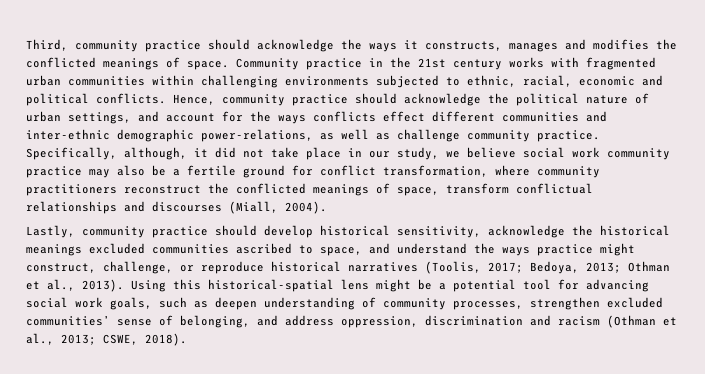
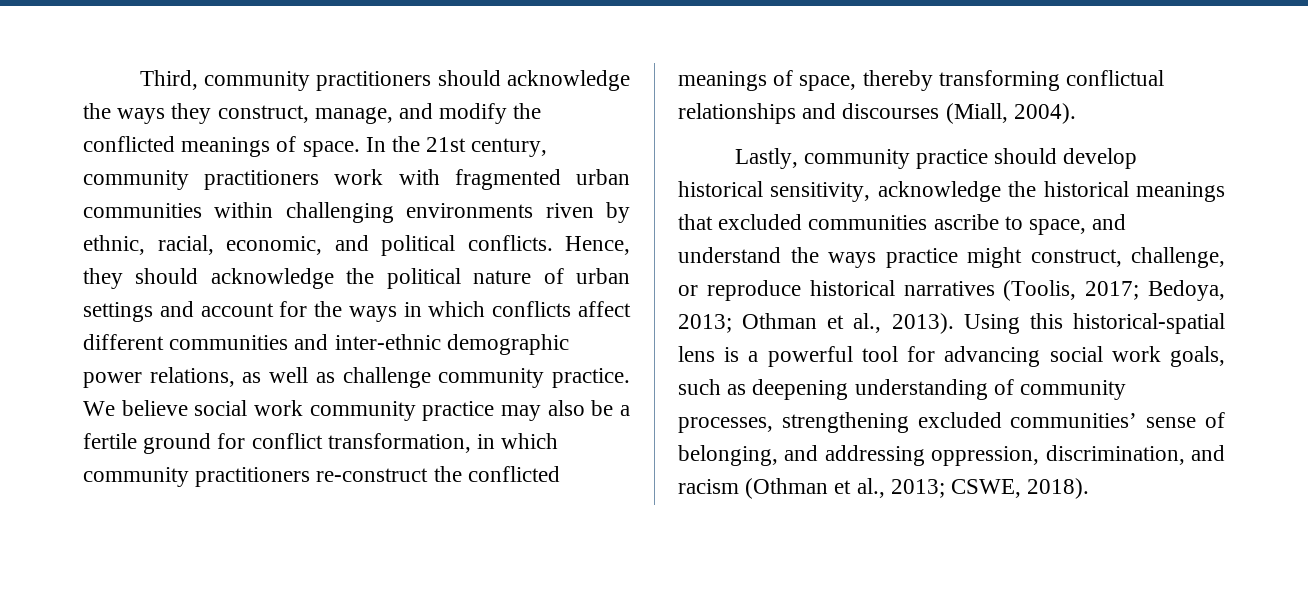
- Third, community practice should acknowledge the ways it constructs, manages and modifies the conflicted meanings of space.
+ Third, community practitioners should acknowledge the ways they construct, manage, and modify the conflicted meanings of space.
- Community practice in the 21st century works with fragmented urban communities within challenging environments subjected to ethnic, racial, economic and political conflicts.
+ In the 21st century, community practitioners work with fragmented urban communities within challenging environments riven by ethnic, racial, economic, and political conflicts.
- Hence, community practice should acknowledge the political nature of urban settings, and account for the ways conflicts effect different communities and inter-ethnic demographic power-relations, as well as challenge community practice.
+ Hence, they should acknowledge the political nature of urban settings and account for the ways in which conflicts affect different communities and inter-ethnic demographic power relations, as well as challenge community practice.
- Specifically, although, it did not take place in our study, we believe social work community practice may also be a fertile ground for conflict transformation, where community practitioners reconstruct the conflicted meanings of space, transform conflictual relationships and discourses (Miall, 2004).
+ We believe social work community practice may also be a fertile ground for conflict transformation, in which community practitioners re-construct the conflicted meanings of space, thereby transforming conflictual relationships and discourses (Miall, 2004).
- Lastly, community practice should develop historical sensitivity, acknowledge the historical meanings excluded communities ascribed to space, and understand the ways practice might construct, challenge, or reproduce historical narratives (Toolis, 2017; Bedoya, 2013; Othman et al., 2013).
+ Lastly, community practice should develop historical sensitivity, acknowledge the historical meanings that excluded communities ascribe to space, and understand the ways practice might construct, challenge, or reproduce historical narratives (Toolis, 2017; Bedoya, 2013; Othman et al., 2013).
- Using this historical-spatial lens might be a potential tool for advancing social work goals, such as deepen understanding of community processes, strengthen excluded communities’ sense of belonging, and address oppression, discrimination and racism (Othman et al., 2013; CSWE, 2018).
+ Using this historical-spatial lens is a powerful tool for advancing social work goals, such as deepening understanding of community processes, strengthening excluded communities’ sense of belonging, and addressing oppression, discrimination, and racism (Othman et al., 2013; CSWE, 2018).

